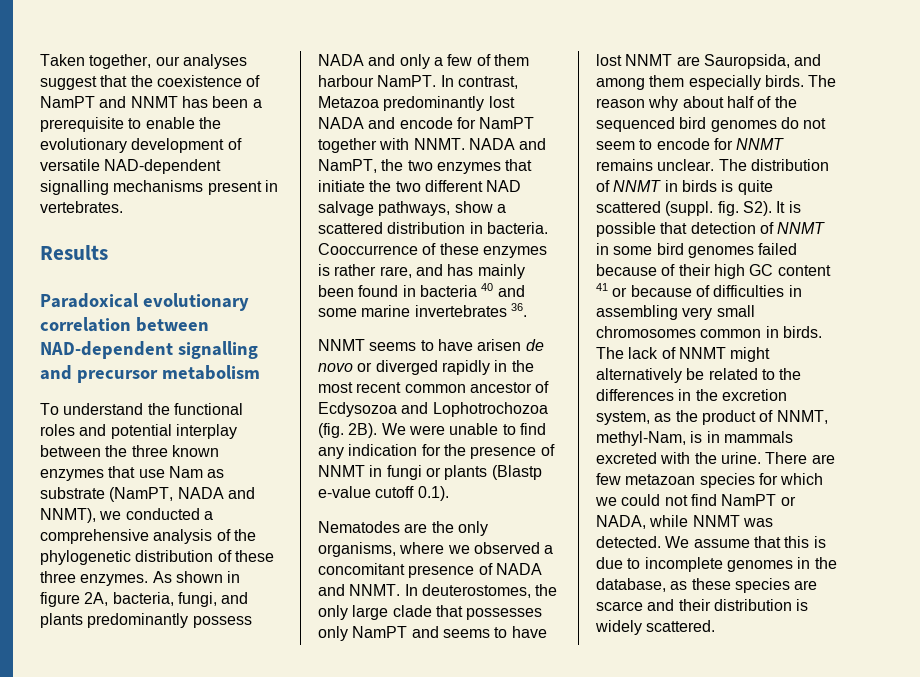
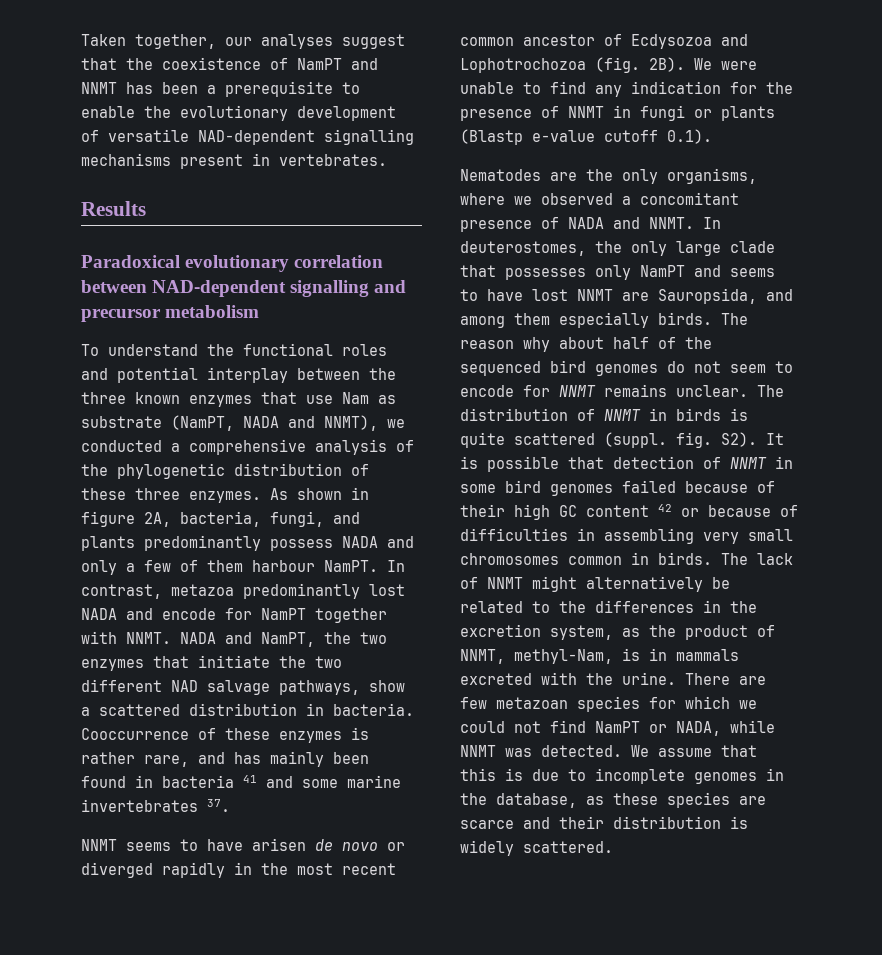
- In contrast, Metazoa predominantly lost NADA and encode for NamPT together with NNMT.
+ In contrast, metazoa predominantly lost NADA and encode for NamPT together with NNMT.
- Cooccurrence of these enzymes is rather rare, and has mainly been found in bacteria 40 and some marine invertebrates 36.
+ Cooccurrence of these enzymes is rather rare, and has mainly been found in bacteria 41 and some marine invertebrates 37.
- The distribution of NNMT in birds is quite scattered (suppl. fig. S2). It is possible that detection of NNMT in some bird genomes failed because of their high GC content 41 or because of difficulties in assembling very small chromosomes common in birds.
+ The distribution of NNMT in birds is quite scattered (suppl. fig. S2). It is possible that detection of NNMT in some bird genomes failed because of their high GC content 42 or because of difficulties in assembling very small chromosomes common in birds.

